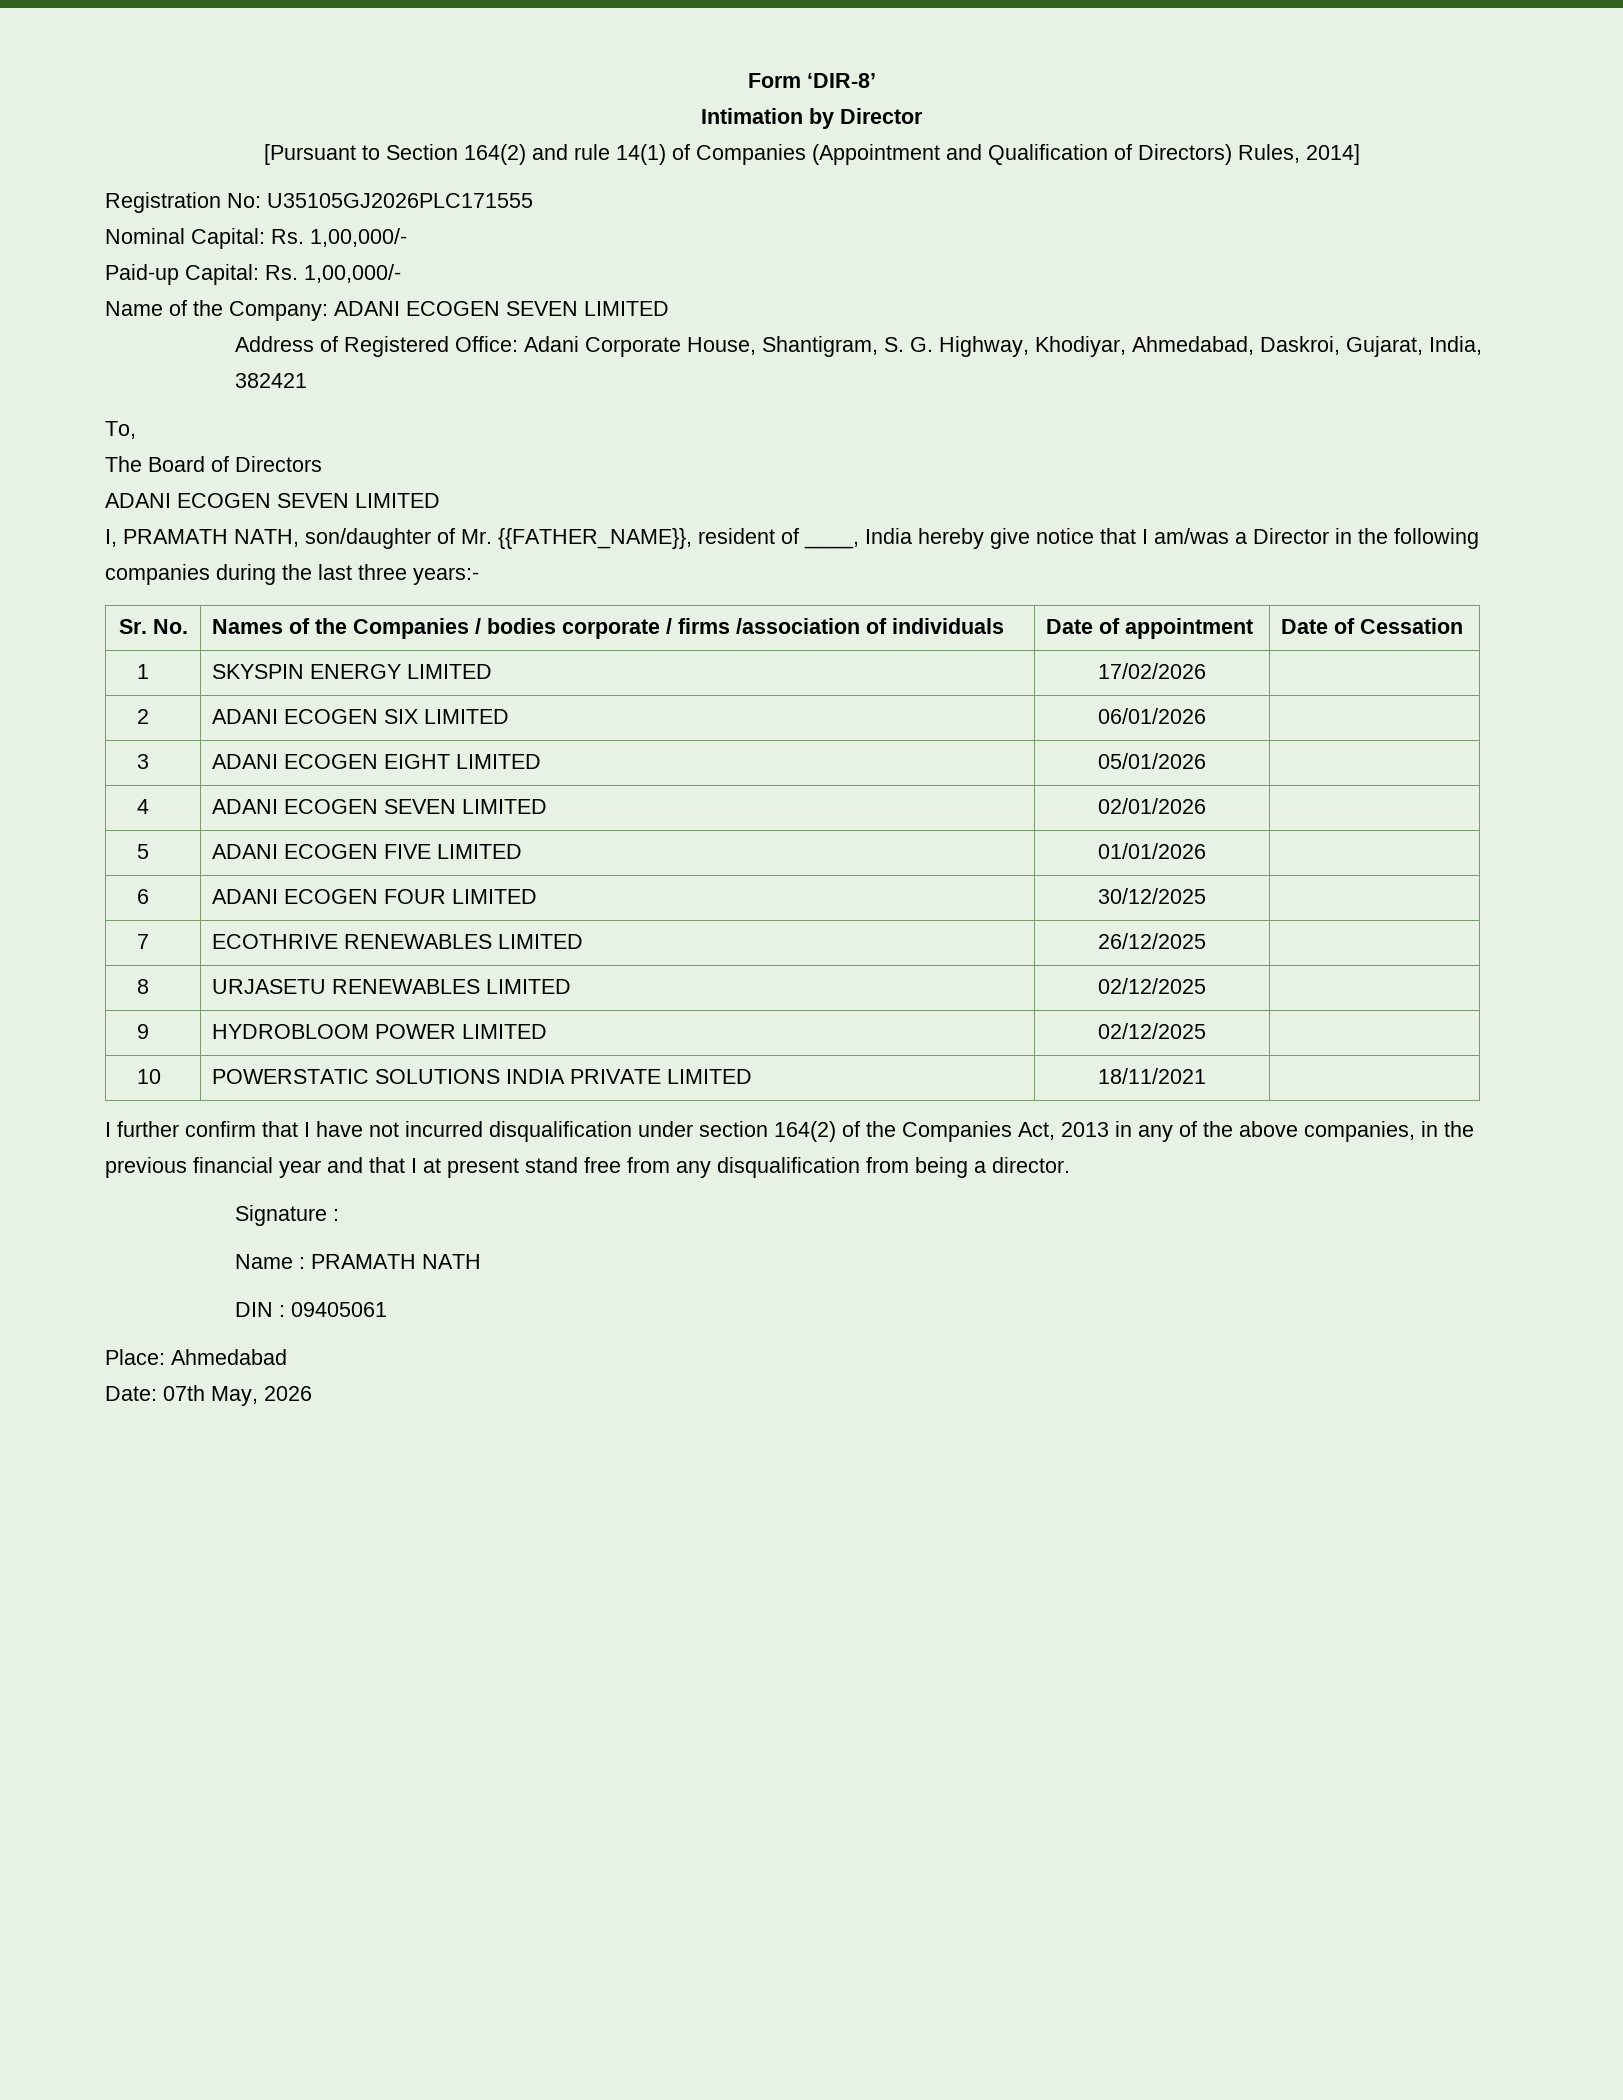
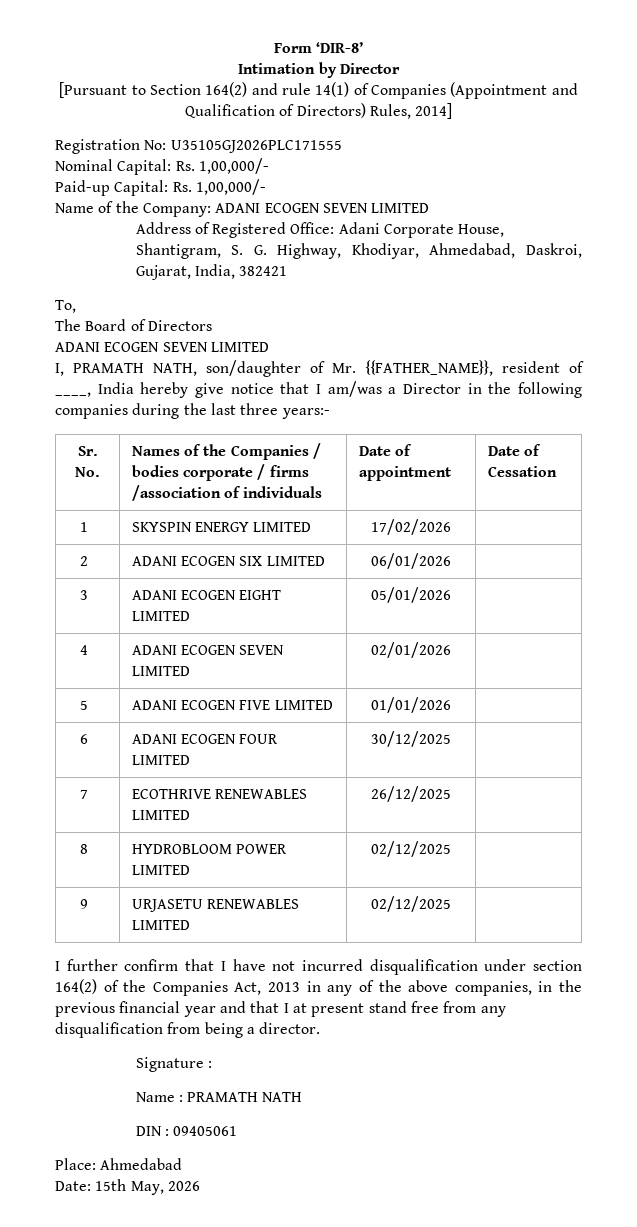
- 8 | URJASETU RENEWABLES LIMITED | 02/12/2025 |
+ 8 | HYDROBLOOM POWER LIMITED | 02/12/2025 |
- 9 | HYDROBLOOM POWER LIMITED | 02/12/2025 |
- 10 | POWERSTATIC SOLUTIONS INDIA PRIVATE LIMITED | 18/11/2021 |
+ 9 | URJASETU RENEWABLES LIMITED | 02/12/2025 |
- Date: 07th May, 2026
+ Date: 15th May, 2026

